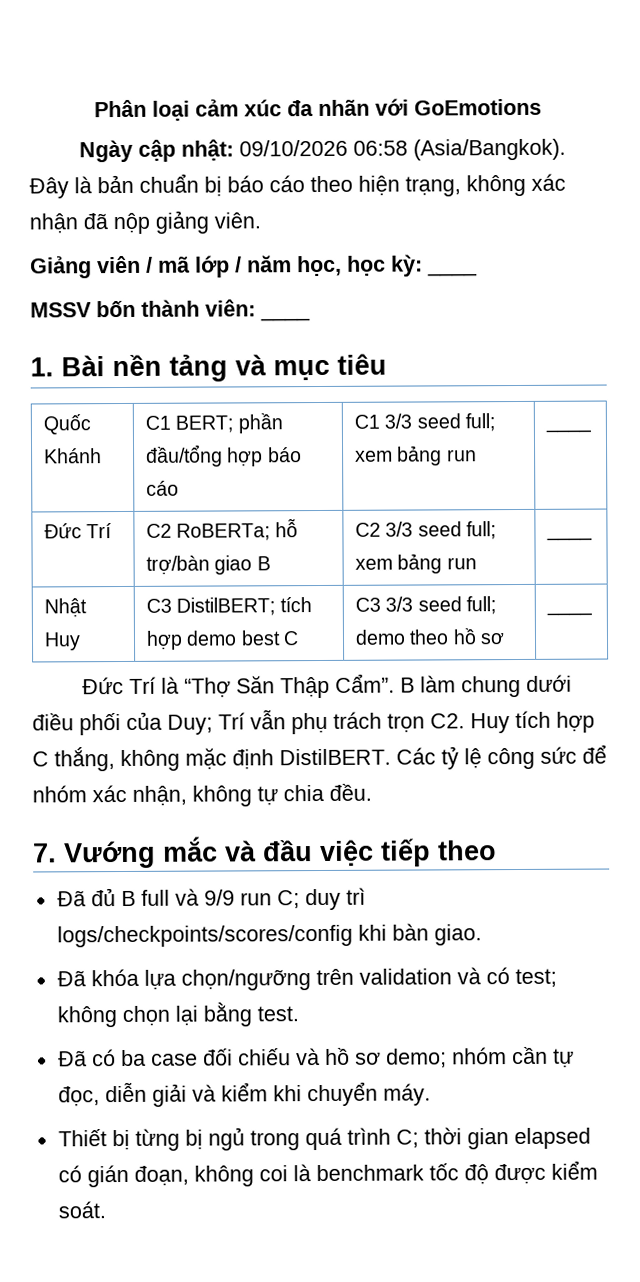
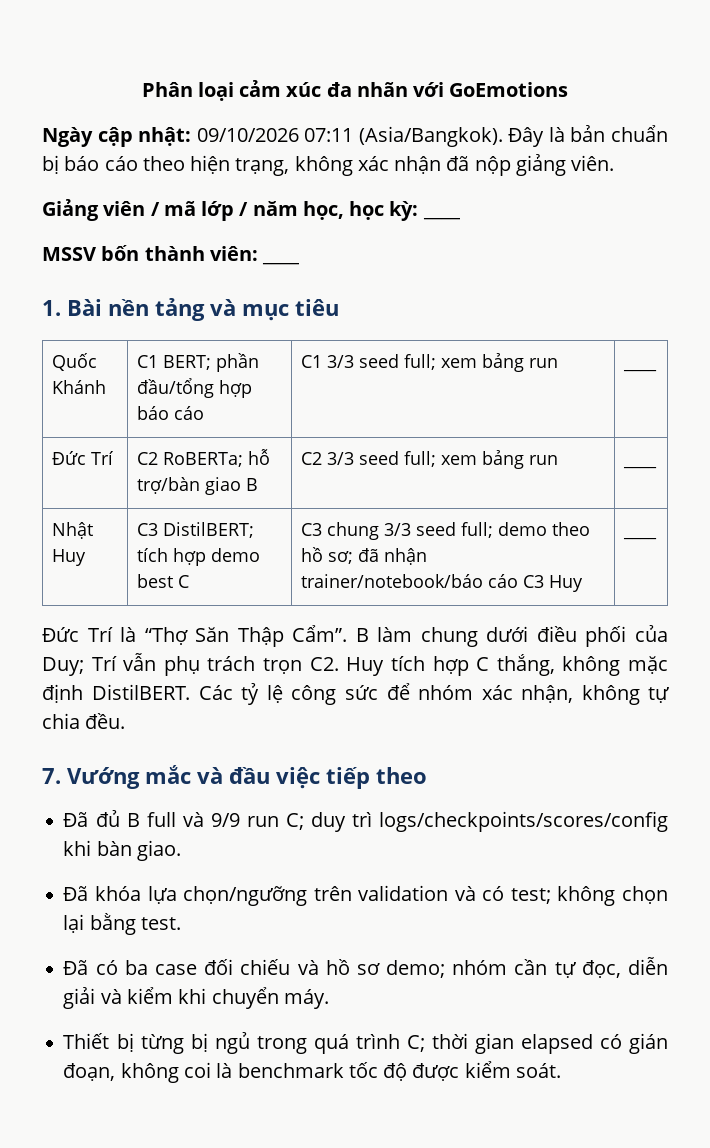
- Ngày cập nhật: 09/10/2026 06:58 (Asia/Bangkok).
+ Ngày cập nhật: 09/10/2026 07:11 (Asia/Bangkok).
- Nhật Huy | C3 DistilBERT; tích hợp demo best C | C3 3/3 seed full; demo theo hồ sơ | ____
+ Nhật Huy | C3 DistilBERT; tích hợp demo best C | C3 chung 3/3 seed full; demo theo hồ sơ; đã nhận trainer/notebook/báo cáo C3 Huy | ____

